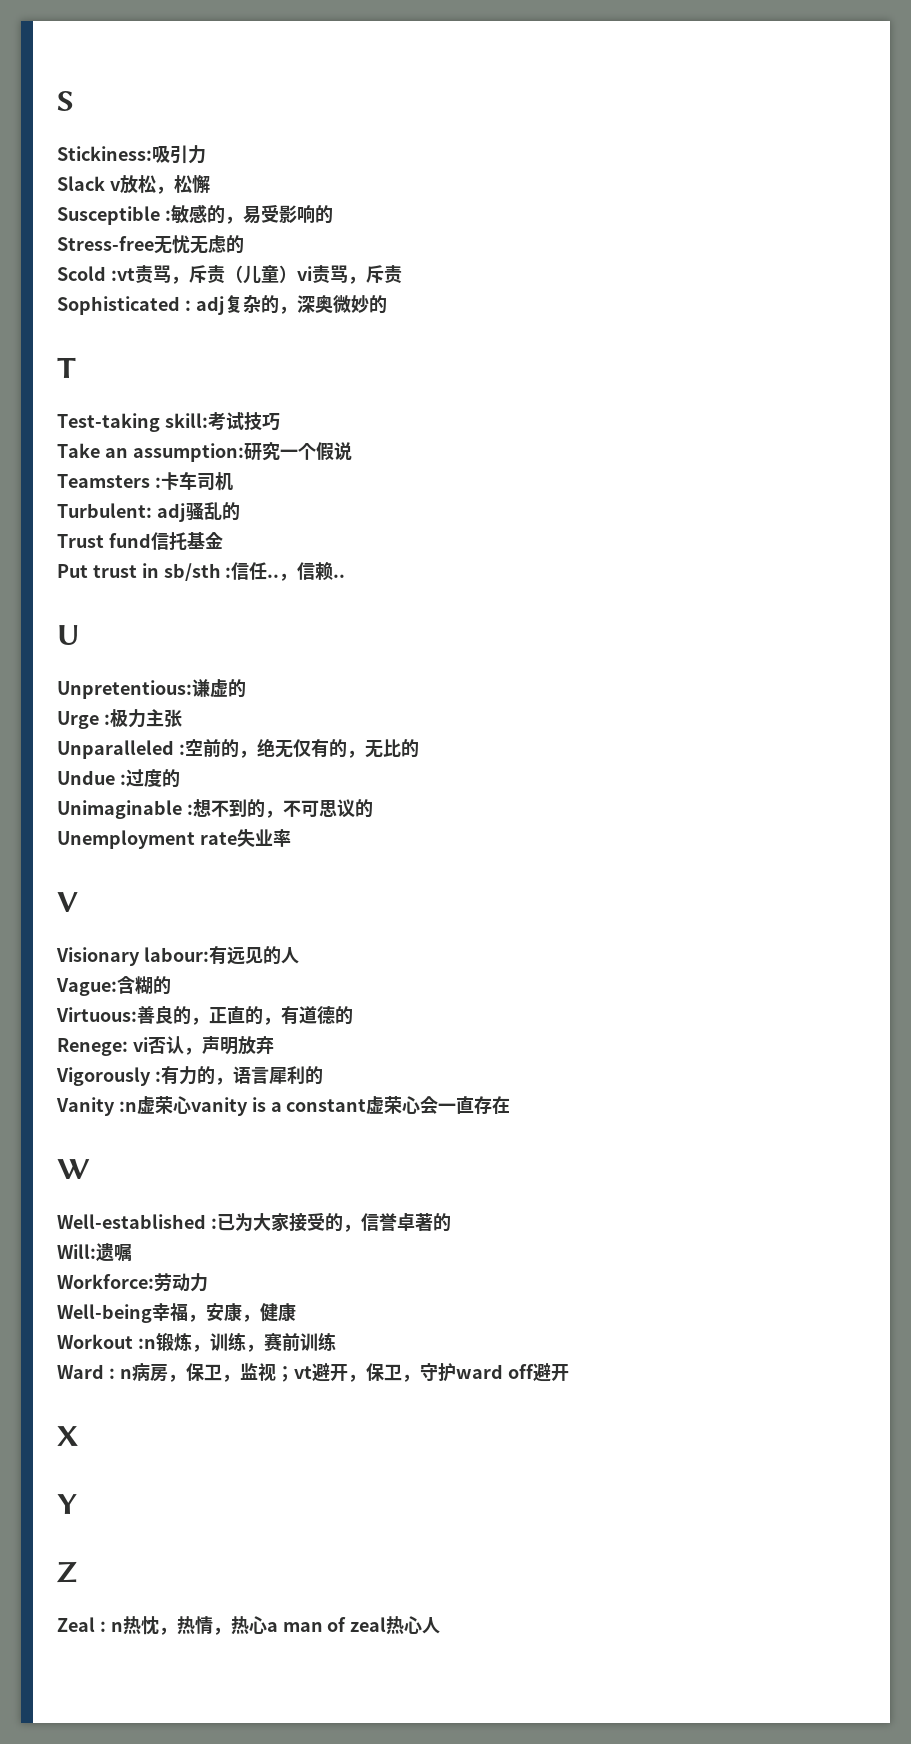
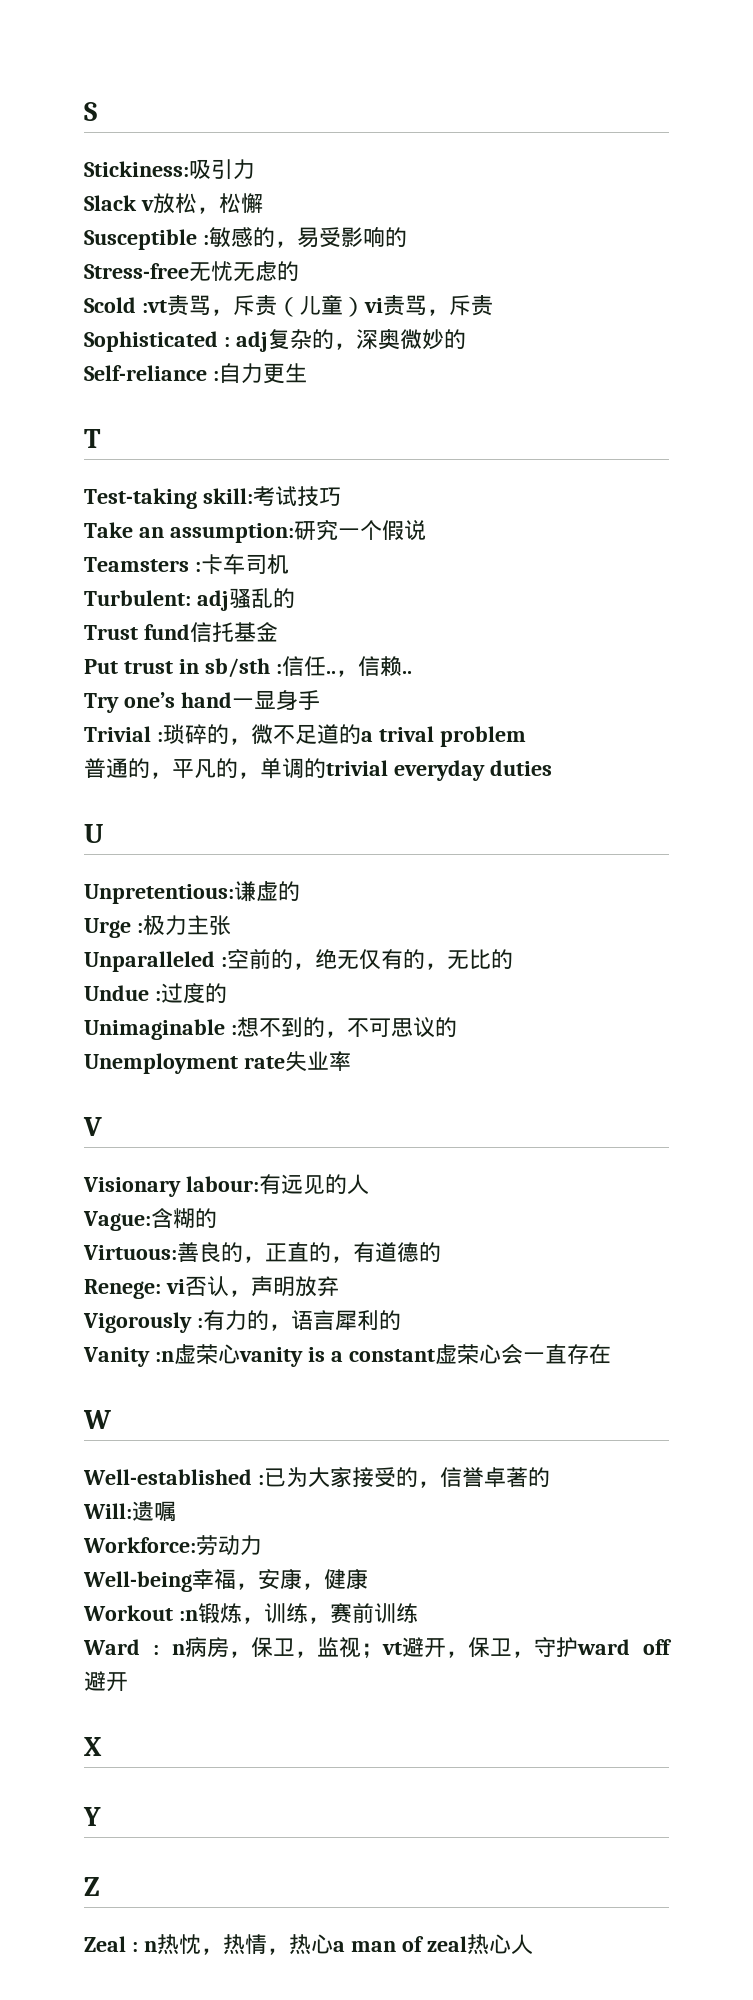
+ Self-reliance :自力更生
+ Try one’s hand一显身手
+ Trivial :琐碎的，微不足道的a trival problem
+ 普通的，平凡的，单调的trivial everyday duties

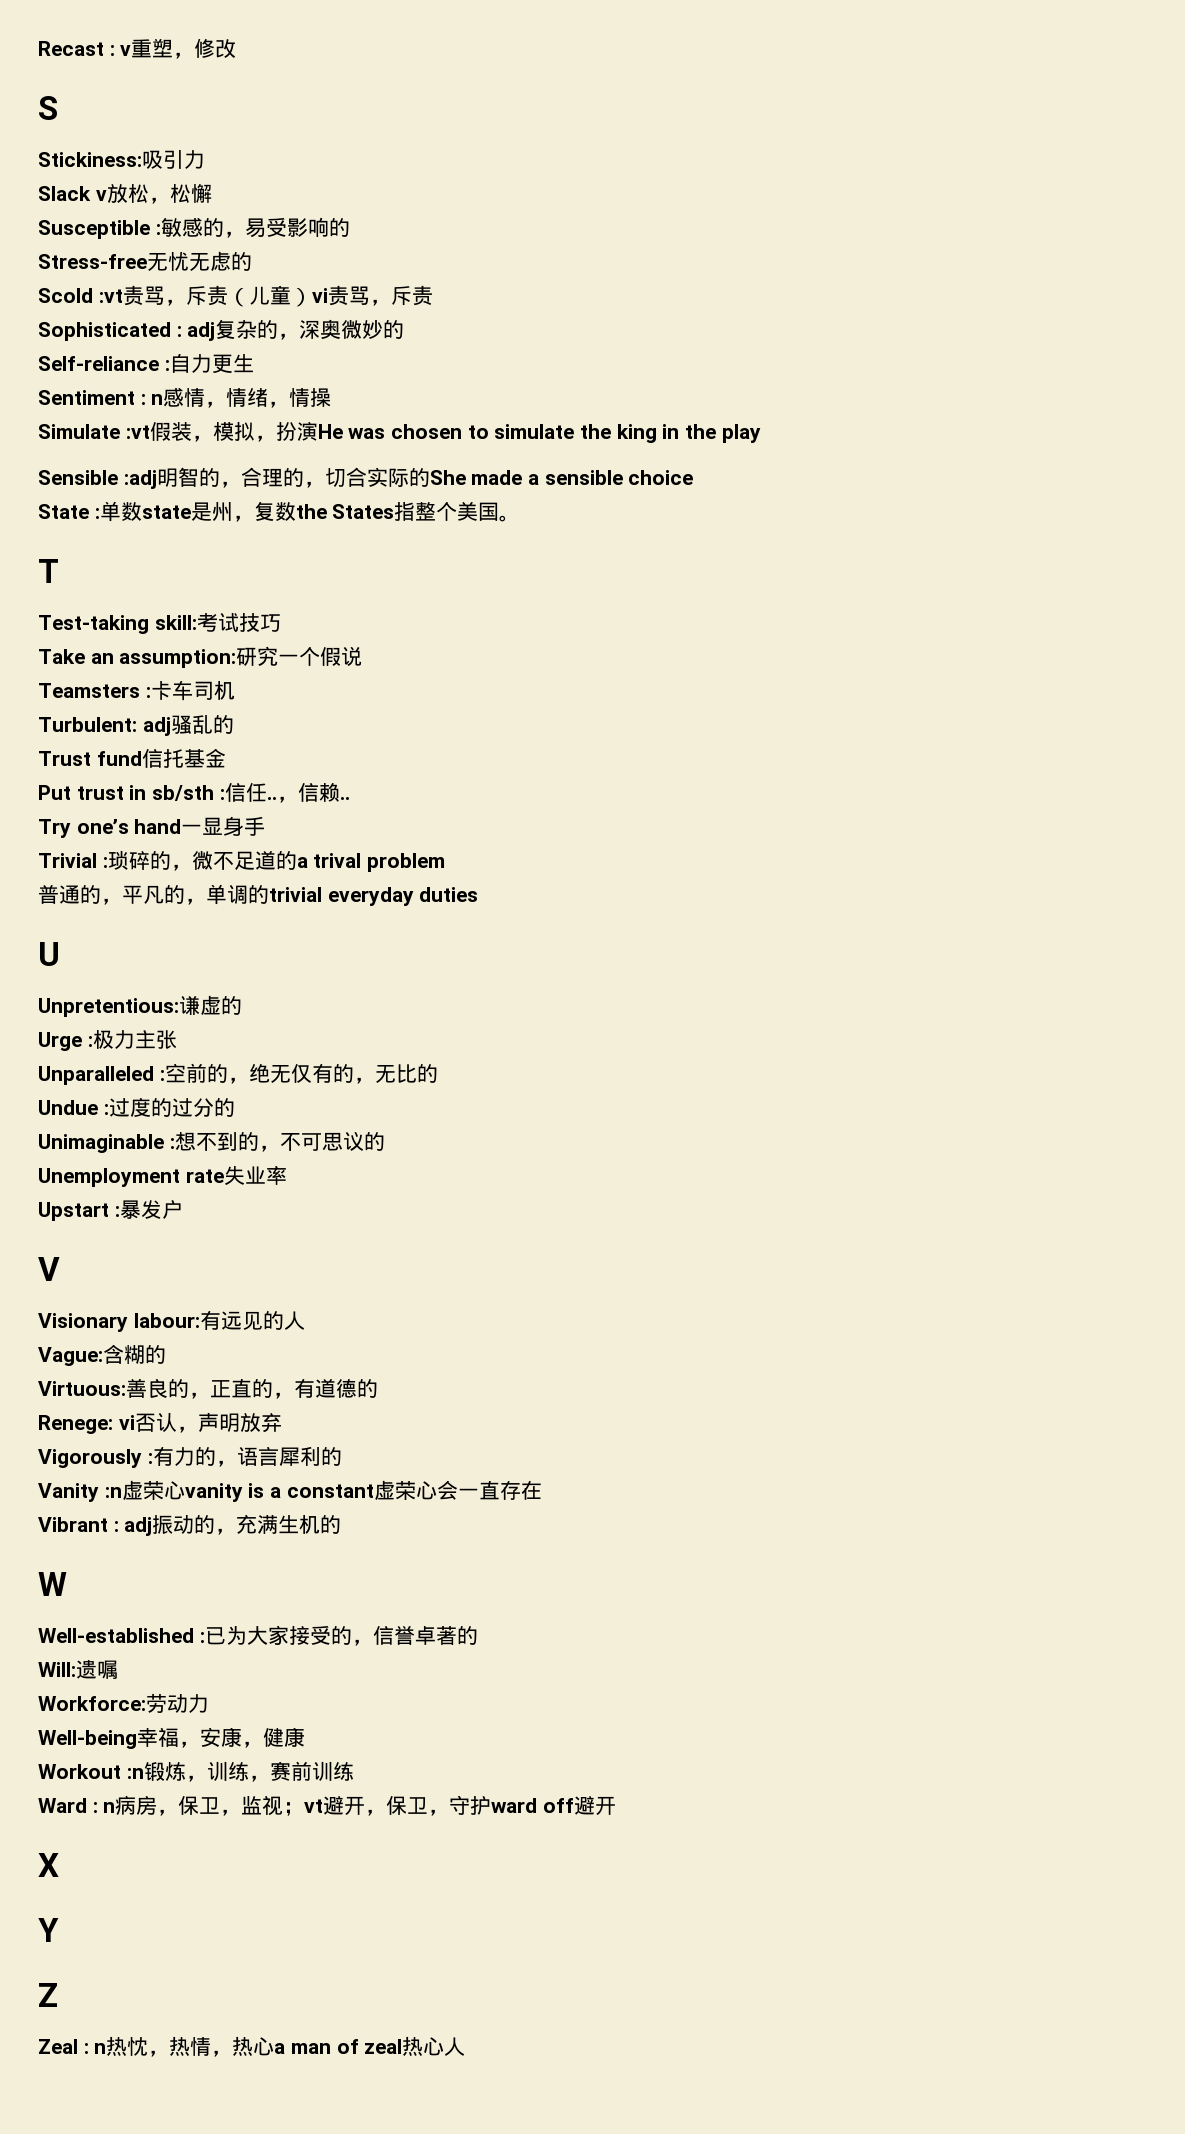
+ Recast : v重塑，修改
+ Sentiment : n感情，情绪，情操
+ Simulate :vt假装，模拟，扮演He was chosen to simulate the king in the play
+ Sensible :adj明智的，合理的，切合实际的She made a sensible choice
+ State :单数state是州，复数the States指整个美国。
- Undue :过度的
+ Undue :过度的过分的
+ Upstart :暴发户
+ Vibrant : adj振动的，充满生机的

